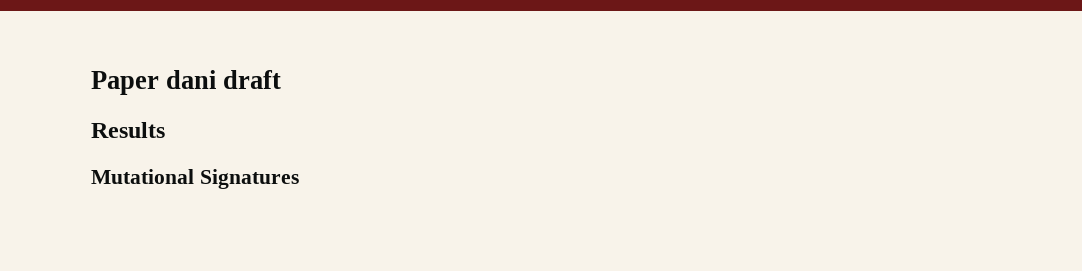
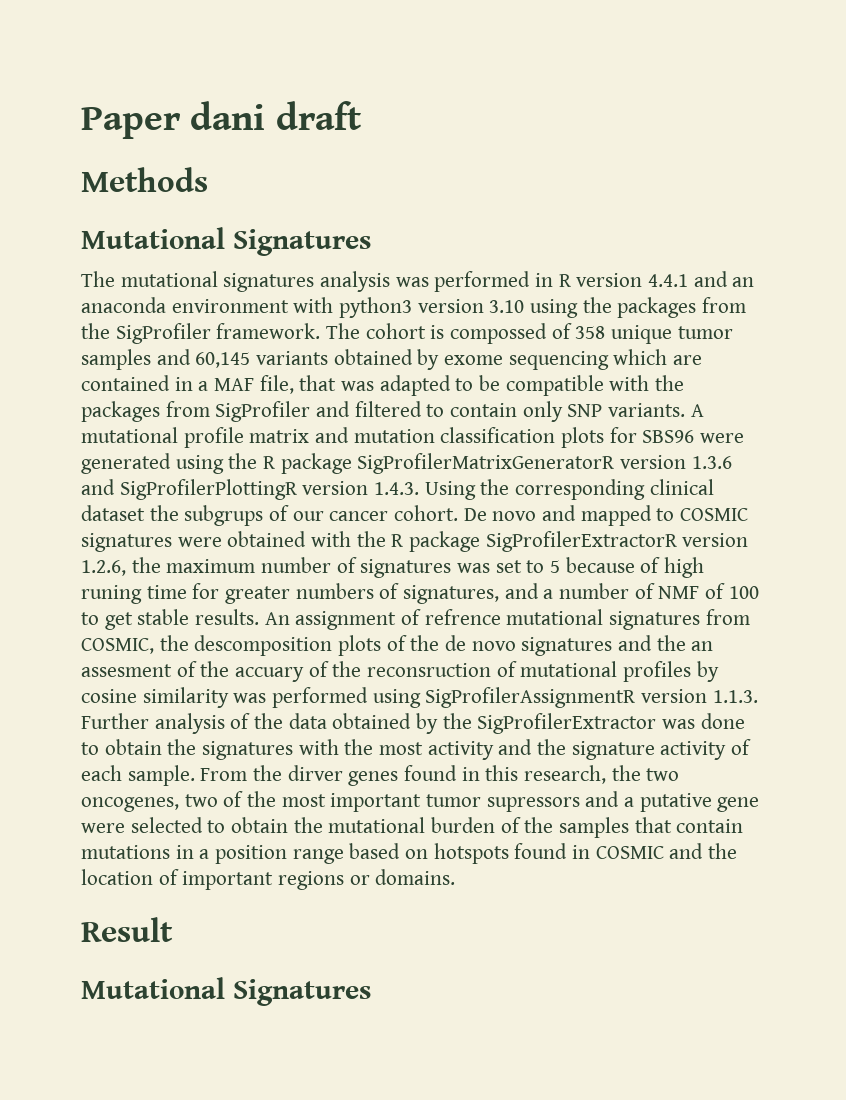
- Results
+ Methods
+ Mutational Signatures
+ The mutational signatures analysis was performed in R version 4.4.1 and an anaconda environment with python3 version 3.10 using the packages from the SigProfiler framework. The cohort is compossed of 358 unique tumor samples and 60,145 variants obtained by exome sequencing which are contained in a MAF file, that was adapted to be compatible with the packages from SigProfiler and filtered to contain only SNP variants. A mutational profile matrix and mutation classification plots for SBS96 were generated using the R package SigProfilerMatrixGeneratorR version 1.3.6 and SigProfilerPlottingR version 1.4.3. Using the corresponding clinical dataset the subgrups of our cancer cohort. De novo and mapped to COSMIC signatures were obtained with the R package SigProfilerExtractorR version 1.2.6, the maximum number of signatures was set to 5 because of high runing time for greater numbers of signatures, and a number of NMF of 100 to get stable results. An assignment of refrence mutational signatures from COSMIC, the descomposition plots of the de novo signatures and the an assesment of the accuary of the reconsruction of mutational profiles by cosine similarity was performed using SigProfilerAssignmentR version 1.1.3. Further analysis of the data obtained by the SigProfilerExtractor was done to obtain the signatures with the most activity and the signature activity of each sample. From the dirver genes found in this research, the two oncogenes, two of the most important tumor supressors and a putative gene were selected to obtain the mutational burden of the samples that contain mutations in a position range based on hotspots found in COSMIC and the location of important regions or domains.
+ Result

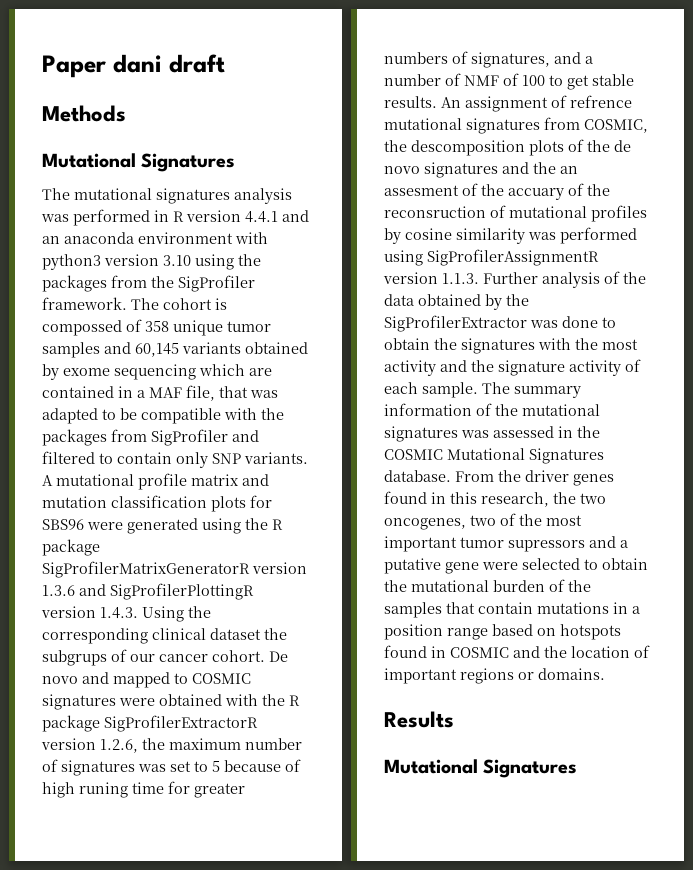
+ The summary information of the mutational signatures was assessed in the COSMIC Mutational Signatures database.
- From the dirver genes found in this research, the two oncogenes, two of the most important tumor supressors and a putative gene were selected to obtain the mutational burden of the samples that contain mutations in a position range based on hotspots found in COSMIC and the location of important regions or domains.
+ From the driver genes found in this research, the two oncogenes, two of the most important tumor supressors and a putative gene were selected to obtain the mutational burden of the samples that contain mutations in a position range based on hotspots found in COSMIC and the location of important regions or domains.
- Result
+ Results

